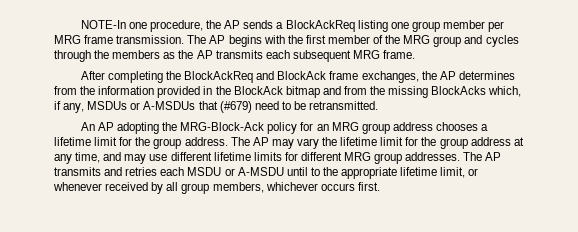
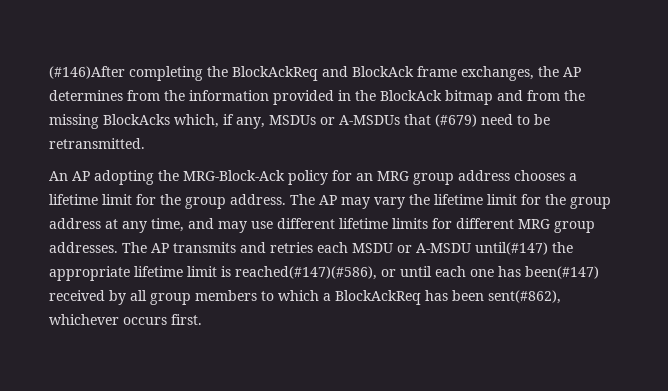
- NOTE-In one procedure, the AP sends a BlockAckReq listing one group member per MRG frame transmission. The AP begins with the first member of the MRG group and cycles through the members as the AP transmits each subsequent MRG frame.
- After completing the BlockAckReq and BlockAck frame exchanges, the AP determines from the information provided in the BlockAck bitmap and from the missing BlockAcks which, if any, MSDUs or A-MSDUs that (#679) need to be retransmitted.
+ (#146)After completing the BlockAckReq and BlockAck frame exchanges, the AP determines from the information provided in the BlockAck bitmap and from the missing BlockAcks which, if any, MSDUs or A-MSDUs that (#679) need to be retransmitted.
- The AP transmits and retries each MSDU or A-MSDU until to the appropriate lifetime limit, or whenever received by all group members, whichever occurs first.
+ The AP transmits and retries each MSDU or A-MSDU until(#147) the appropriate lifetime limit is reached(#147)(#586), or until each one has been(#147) received by all group members to which a BlockAckReq has been sent(#862), whichever occurs first.

